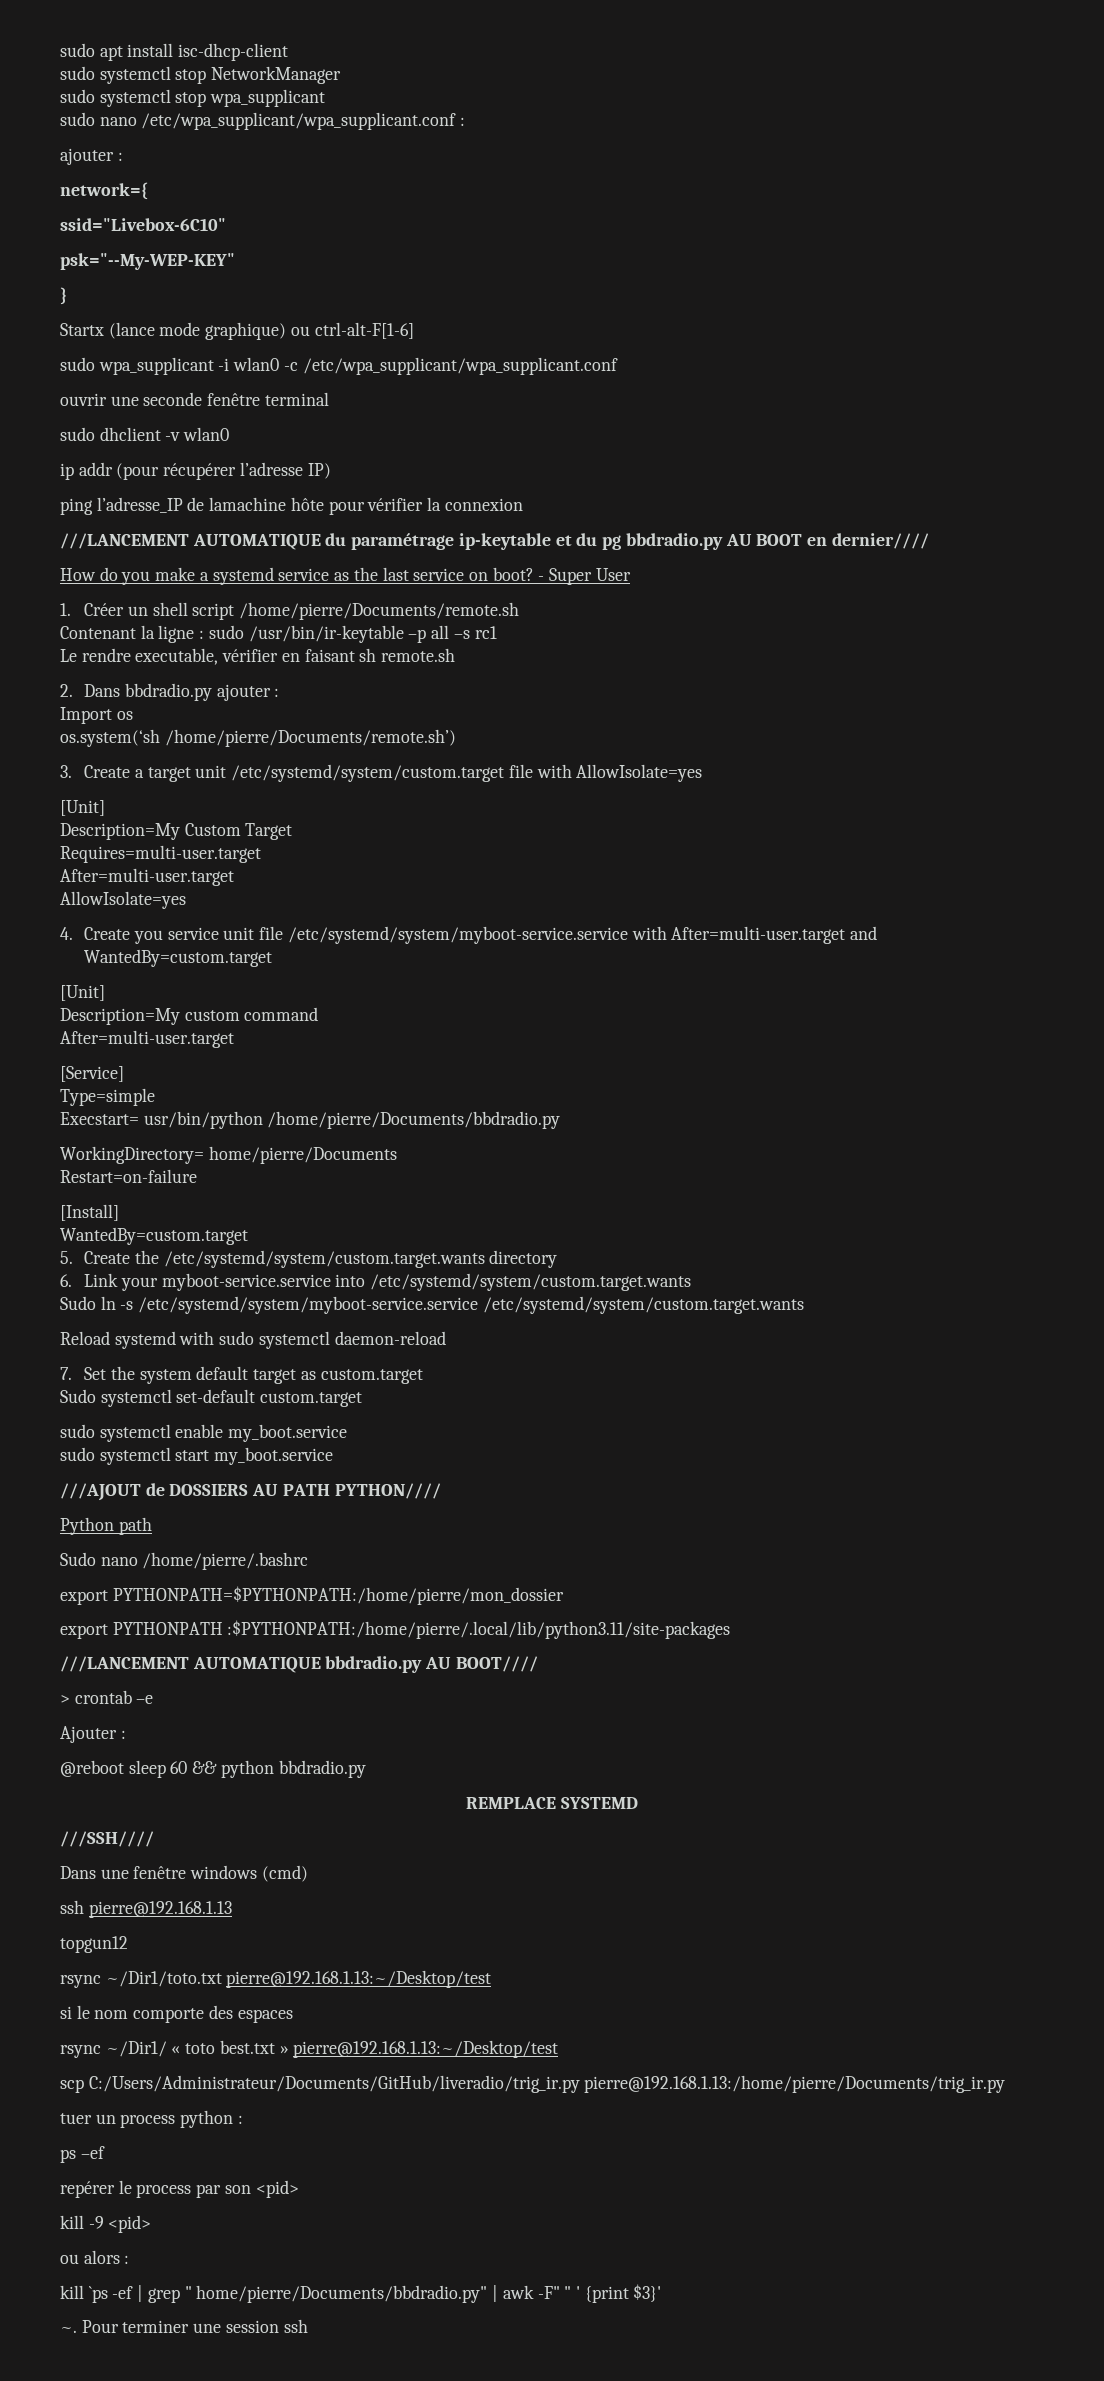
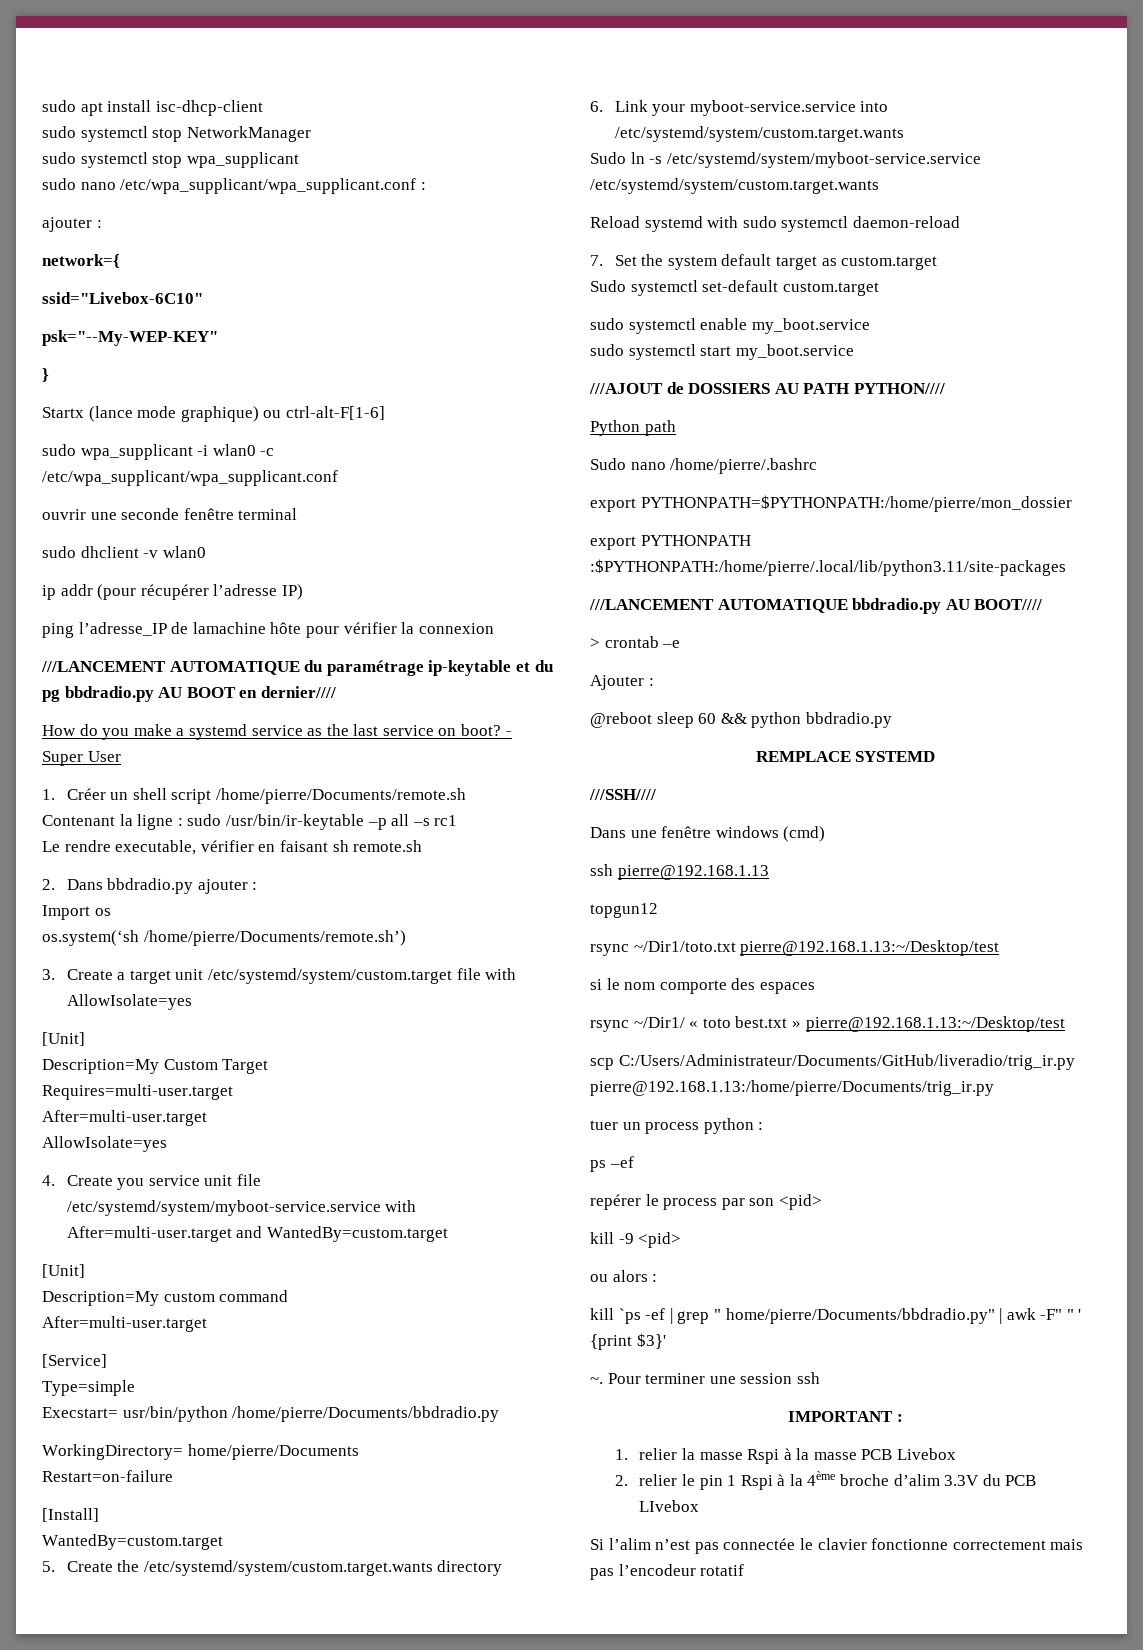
+ IMPORTANT :
+ 1. relier la masse Rspi à la masse PCB Livebox
+ 2. relier le pin 1 Rspi à la 4ème broche d’alim 3.3V du PCB LIvebox
+ Si l’alim n’est pas connectée le clavier fonctionne correctement mais pas l’encodeur rotatif

